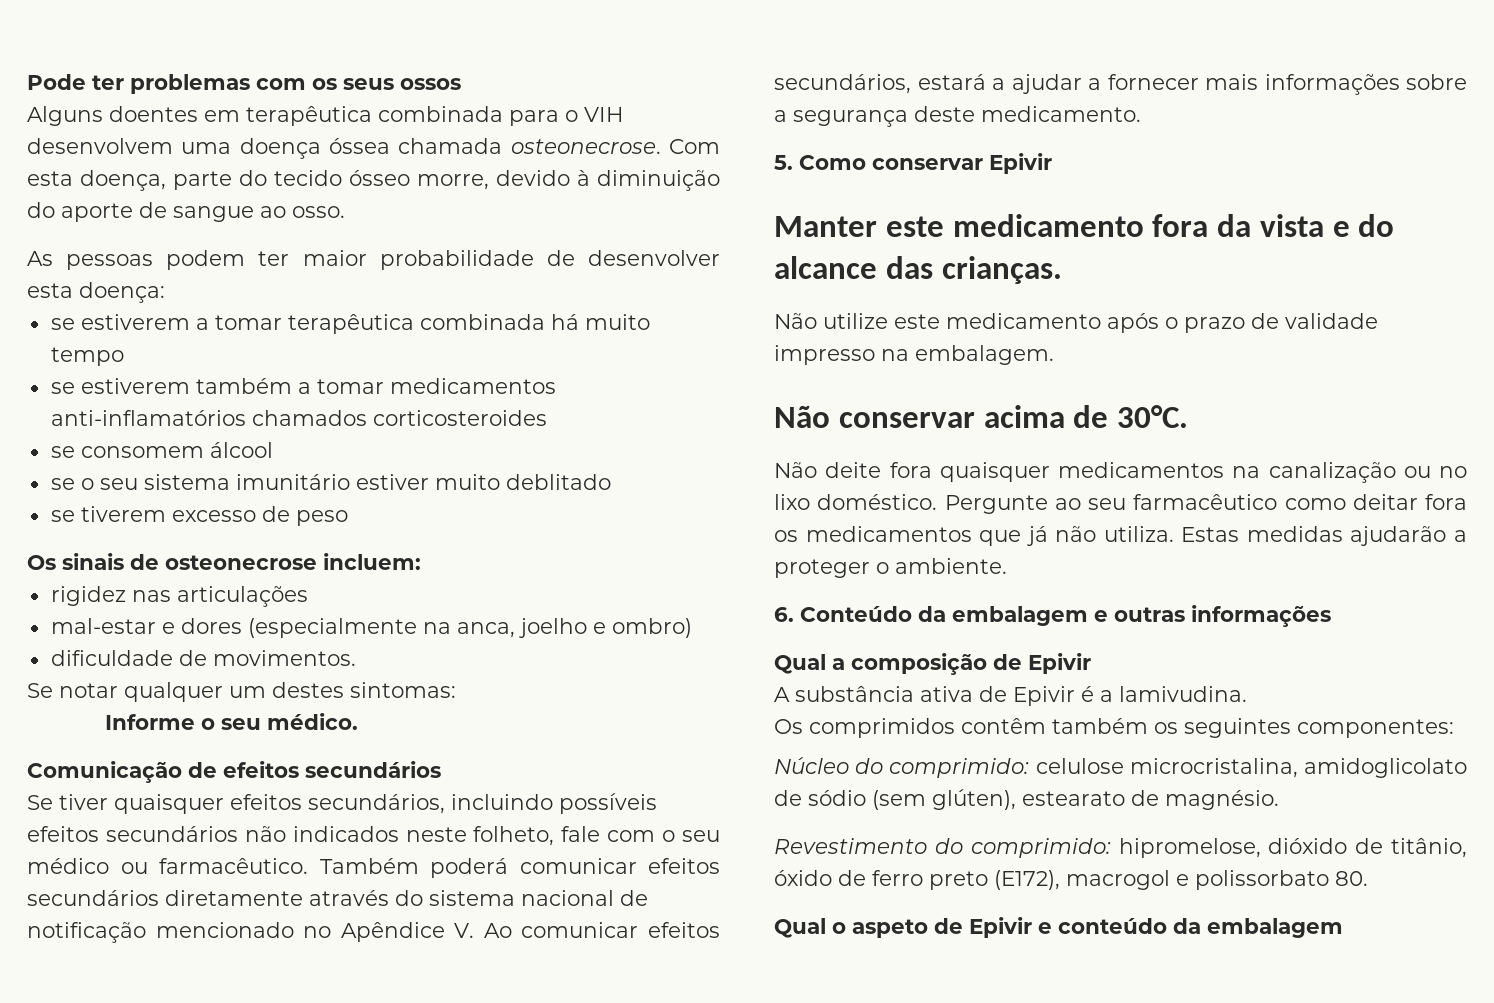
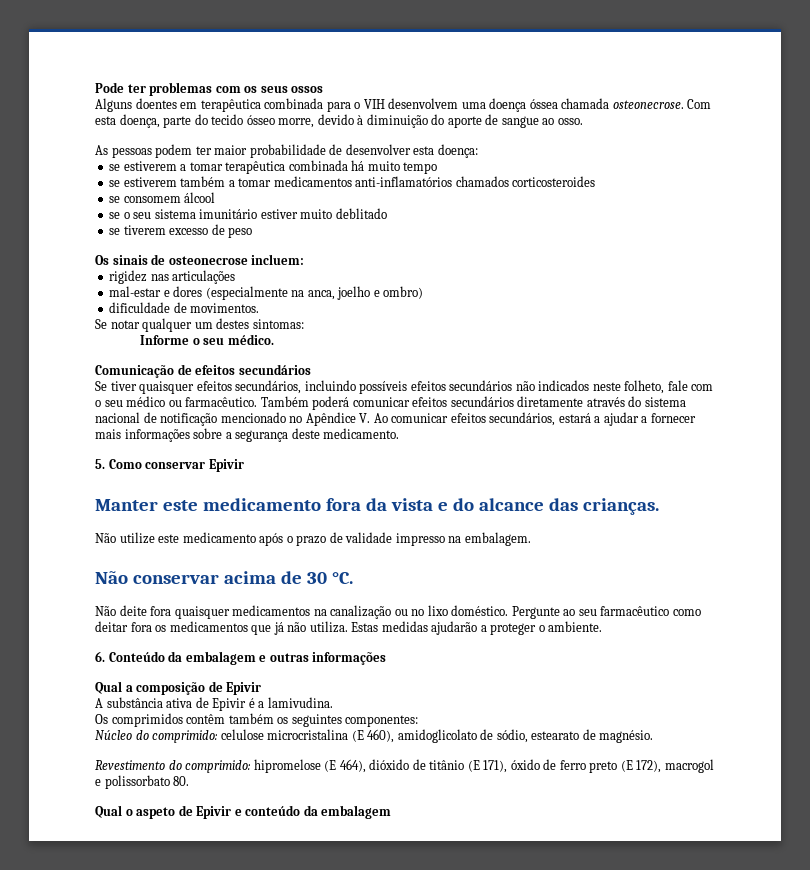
- Não conservar acima de 30°C.
+ Não conservar acima de 30 °C.
- Núcleo do comprimido: celulose microcristalina, amidoglicolato de sódio (sem glúten), estearato de magnésio.
+ Núcleo do comprimido: celulose microcristalina (E 460), amidoglicolato de sódio, estearato de magnésio.
- Revestimento do comprimido: hipromelose, dióxido de titânio, óxido de ferro preto (E172), macrogol e polissorbato 80.
+ Revestimento do comprimido: hipromelose (E 464), dióxido de titânio (E 171), óxido de ferro preto (E 172), macrogol e polissorbato 80.

